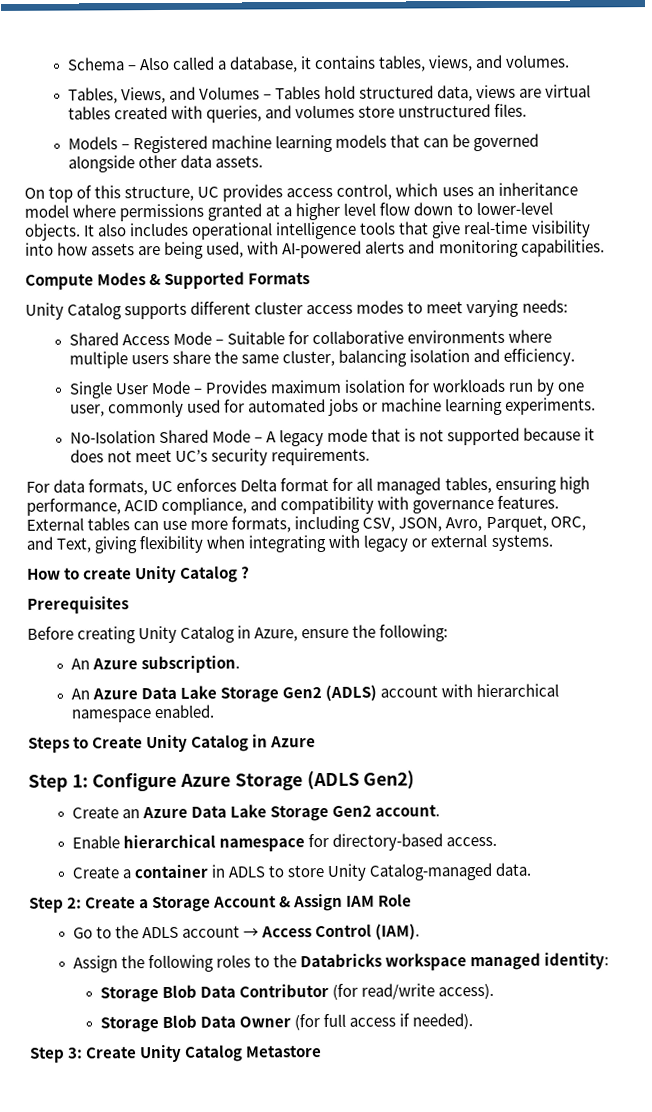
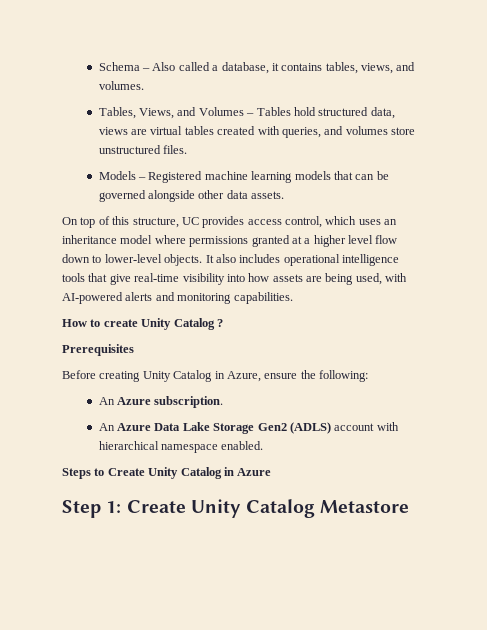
- Compute Modes & Supported Formats
- Unity Catalog supports different cluster access modes to meet varying needs:
- Shared Access Mode – Suitable for collaborative environments where multiple users share the same cluster, balancing isolation and efficiency.
- Single User Mode – Provides maximum isolation for workloads run by one user, commonly used for automated jobs or machine learning experiments.
- No-Isolation Shared Mode – A legacy mode that is not supported because it does not meet UC’s security requirements.
- For data formats, UC enforces Delta format for all managed tables, ensuring high performance, ACID compliance, and compatibility with governance features. External tables can use more formats, including CSV, JSON, Avro, Parquet, ORC, and Text, giving flexibility when integrating with legacy or external systems.
- Step 1: Configure Azure Storage (ADLS Gen2)
- Create an Azure Data Lake Storage Gen2 account.
- Enable hierarchical namespace for directory-based access.
- Create a container in ADLS to store Unity Catalog-managed data.
- Step 2: Create a Storage Account & Assign IAM Role
- Go to the ADLS account → Access Control (IAM).
- Assign the following roles to the Databricks workspace managed identity:
- Storage Blob Data Contributor (for read/write access).
- Storage Blob Data Owner (for full access if needed).
- Step 3: Create Unity Catalog Metastore
+ Step 1: Create Unity Catalog Metastore

